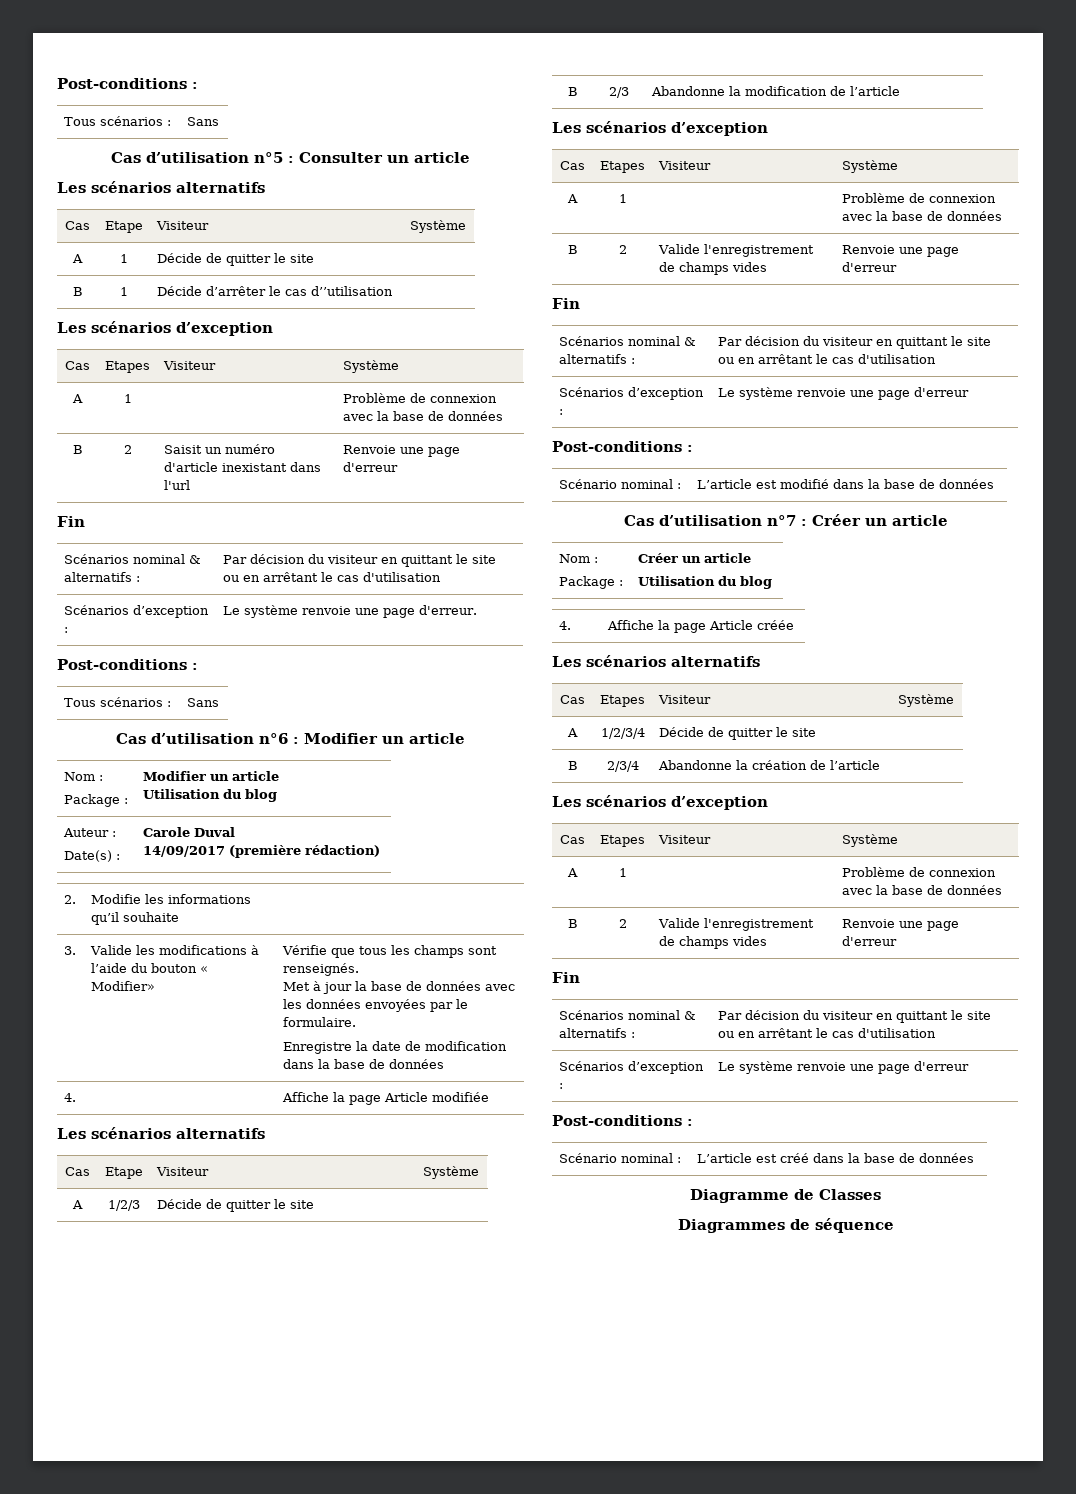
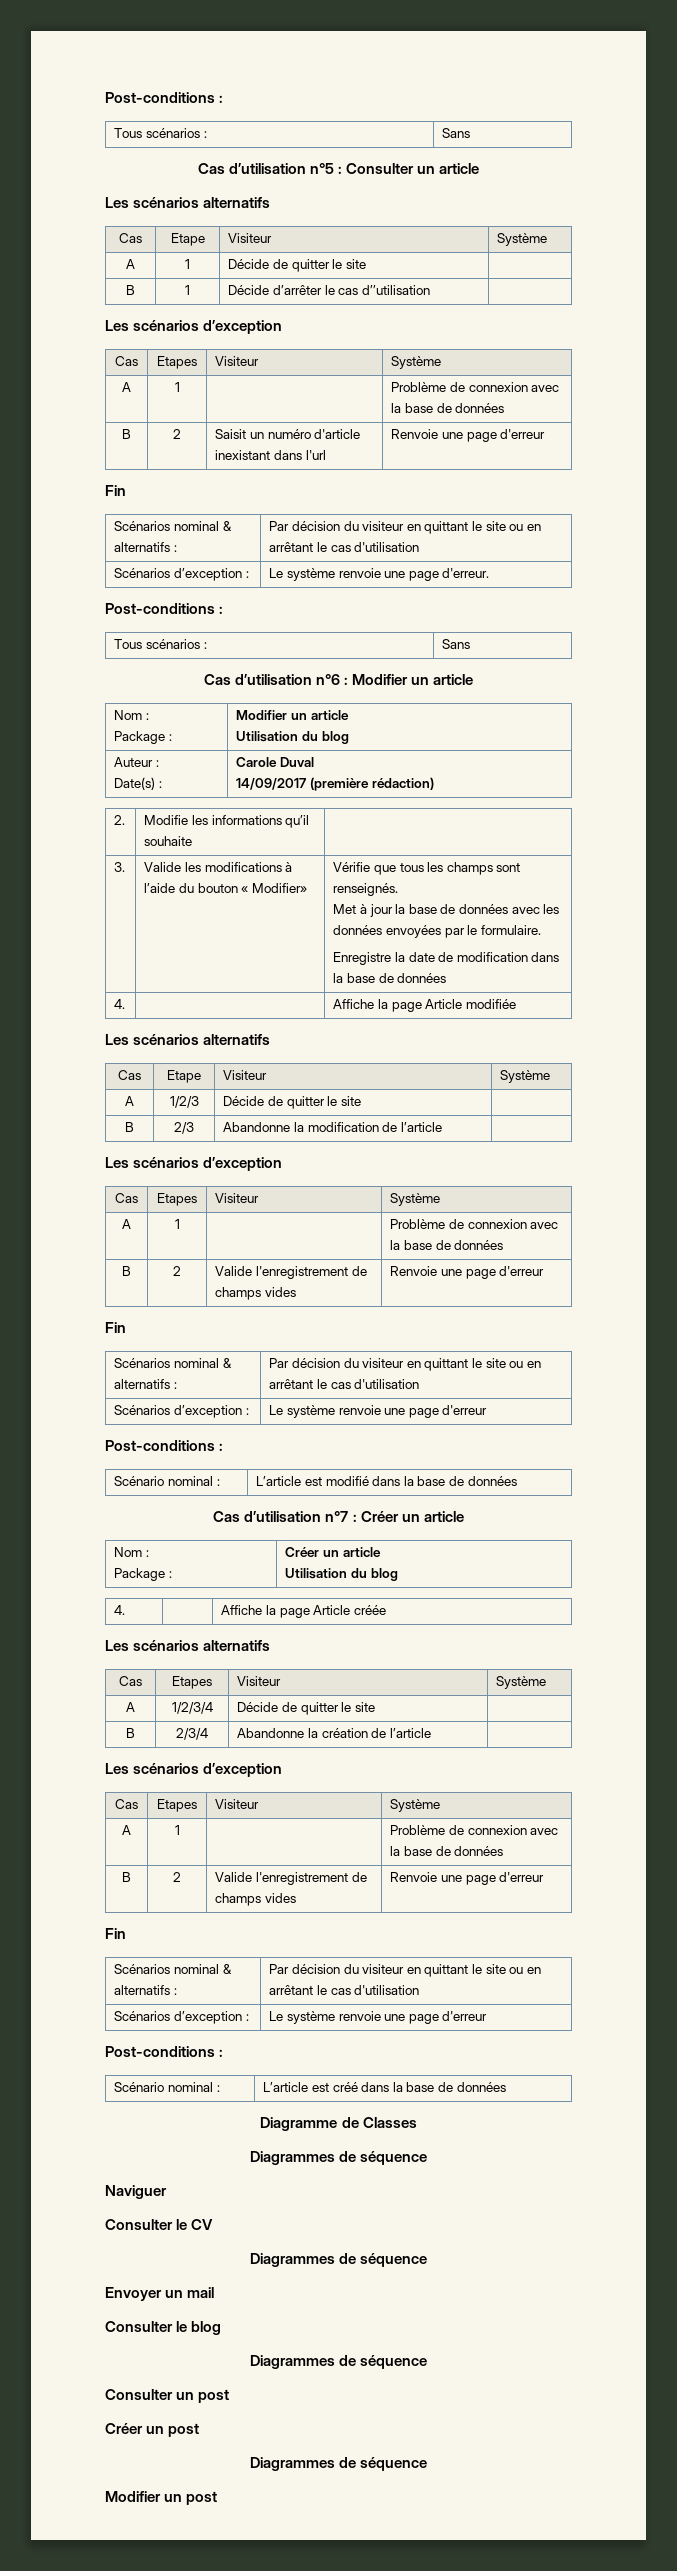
+ Naviguer
+ Consulter le CV
+ Diagrammes de séquence
+ Envoyer un mail
+ Consulter le blog
+ Diagrammes de séquence
+ Consulter un post
+ Créer un post
+ Diagrammes de séquence
+ Modifier un post

